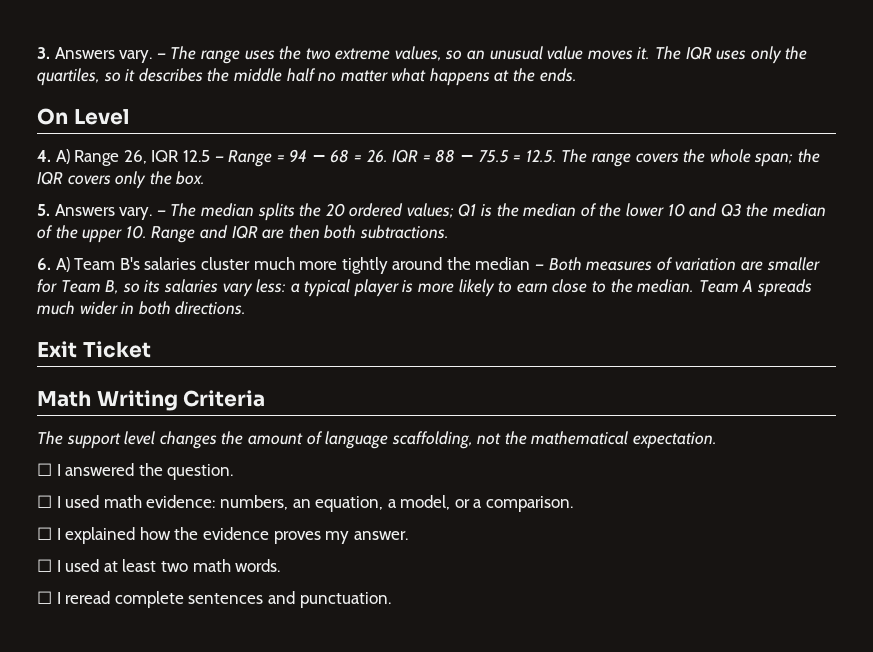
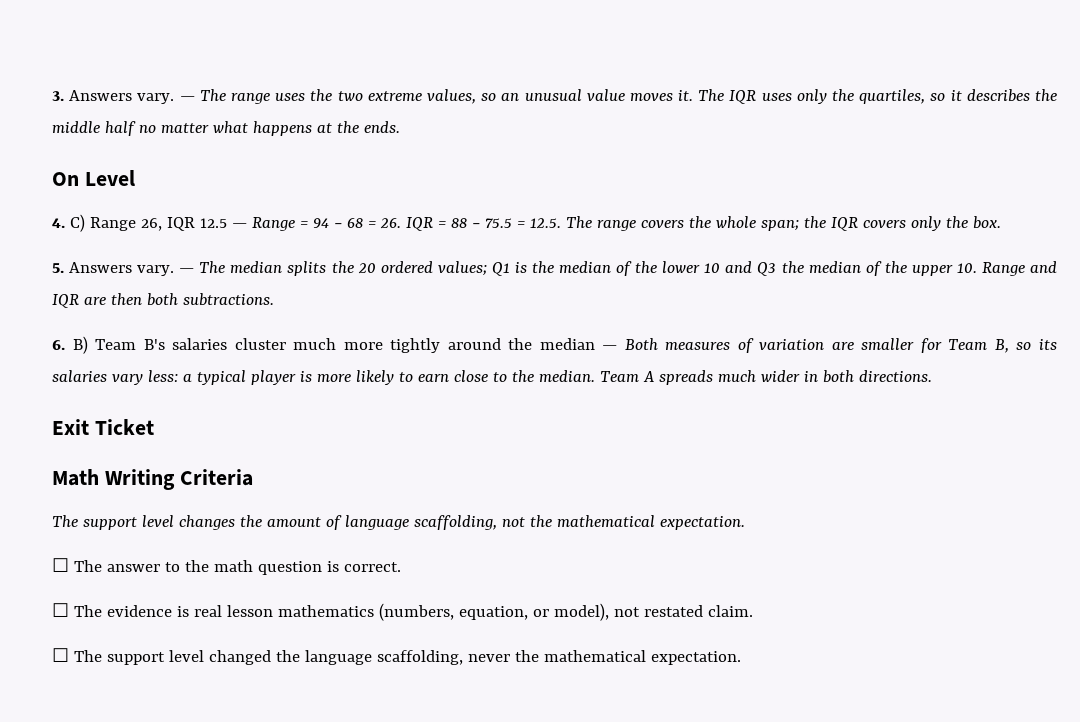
- 4. A) Range 26, IQR 12.5 — Range = 94 − 68 = 26. IQR = 88 − 75.5 = 12.5. The range covers the whole span; the IQR covers only the box.
+ 4. C) Range 26, IQR 12.5 — Range = 94 − 68 = 26. IQR = 88 − 75.5 = 12.5. The range covers the whole span; the IQR covers only the box.
- 6. A) Team B's salaries cluster much more tightly around the median — Both measures of variation are smaller for Team B, so its salaries vary less: a typical player is more likely to earn close to the median.
+ 6. B) Team B's salaries cluster much more tightly around the median — Both measures of variation are smaller for Team B, so its salaries vary less: a typical player is more likely to earn close to the median.
- ☐ I answered the question.
- ☐ I used math evidence: numbers, an equation, a model, or a comparison.
- ☐ I explained how the evidence proves my answer.
- ☐ I used at least two math words.
- ☐ I reread complete sentences and punctuation.
+ ☐ The answer to the math question is correct.
+ ☐ The evidence is real lesson mathematics (numbers, equation, or model), not restated claim.
+ ☐ The support level changed the language scaffolding, never the mathematical expectation.

